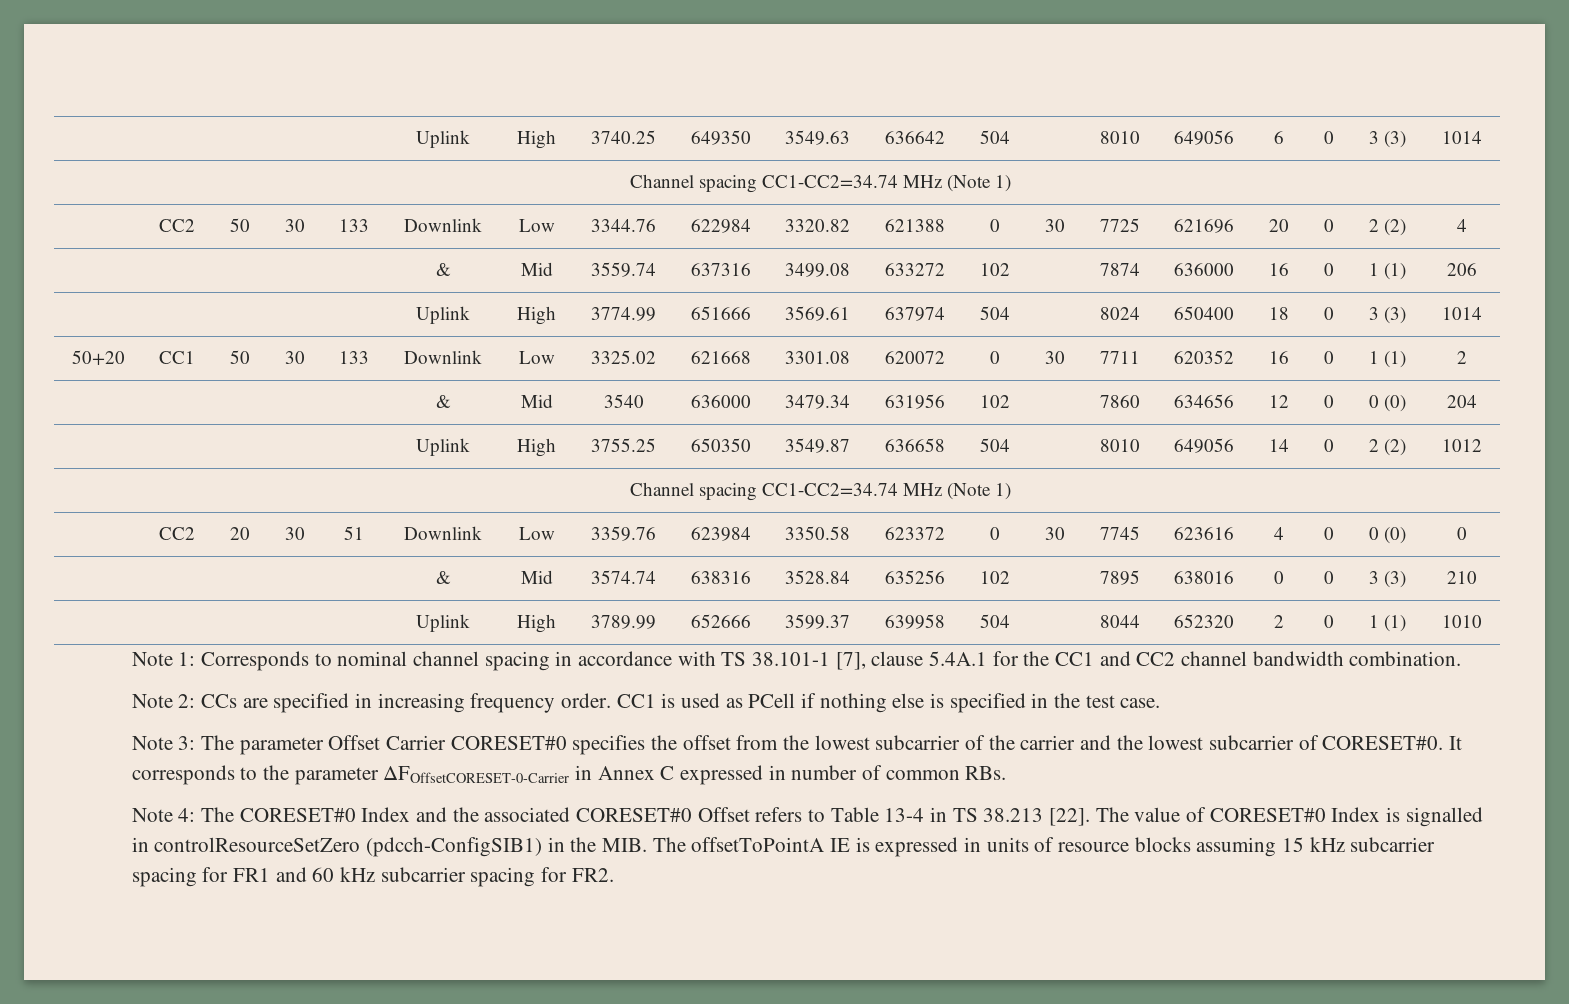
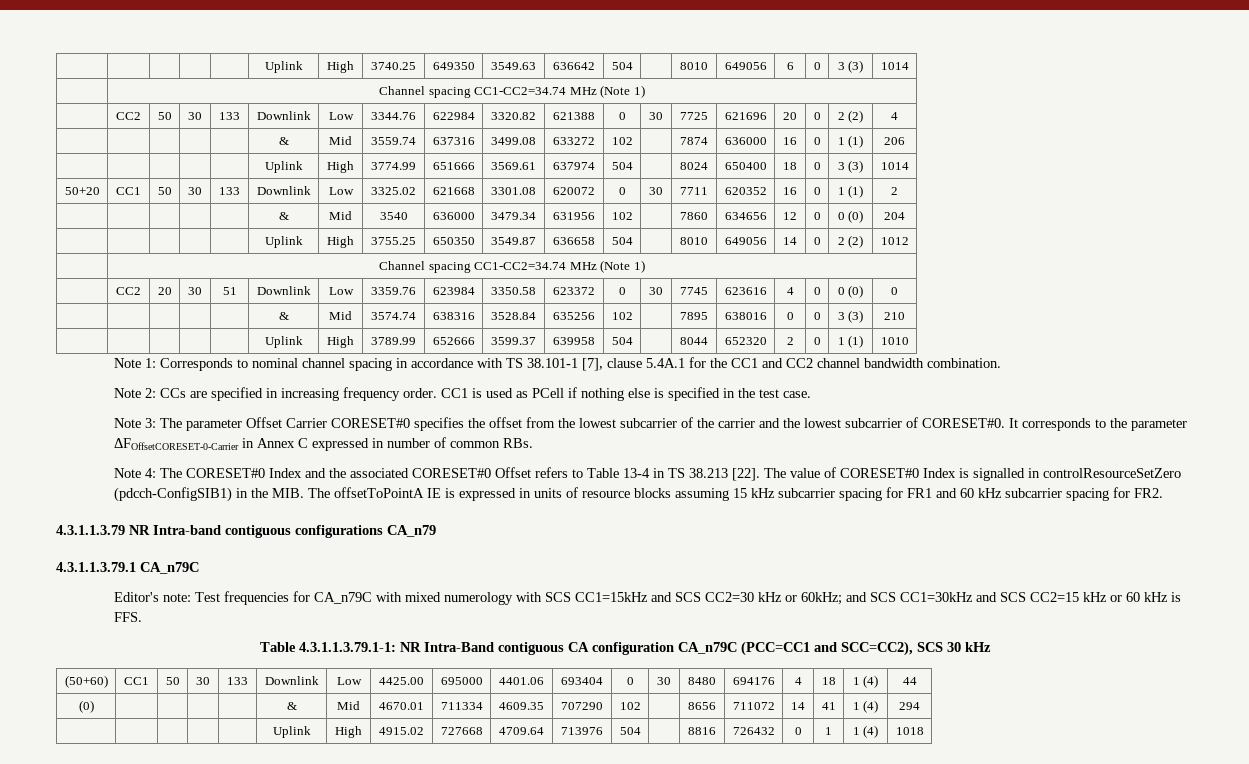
+ 4.3.1.1.3.79 NR Intra-band contiguous configurations CA_n79
+ 4.3.1.1.3.79.1 CA_n79C
+ Editor's note: Test frequencies for CA_n79C with mixed numerology with SCS CC1=15kHz and SCS CC2=30 kHz or 60kHz; and SCS CC1=30kHz and SCS CC2=15 kHz or 60 kHz is FFS.
+ Table 4.3.1.1.3.79.1-1: NR Intra-Band contiguous CA configuration CA_n79C (PCC=CC1 and SCC=CC2), SCS 30 kHz
+ (50+60) | CC1 | 50 | 30 | 133 | Downlink | Low | 4425.00 | 695000 | 4401.06 | 693404 | 0 | 30 | 8480 | 694176 | 4 | 18 | 1 (4) | 44
+ (0) | | | | | & | Mid | 4670.01 | 711334 | 4609.35 | 707290 | 102 | | 8656 | 711072 | 14 | 41 | 1 (4) | 294
+ | | | | | Uplink | High | 4915.02 | 727668 | 4709.64 | 713976 | 504 | | 8816 | 726432 | 0 | 1 | 1 (4) | 1018

